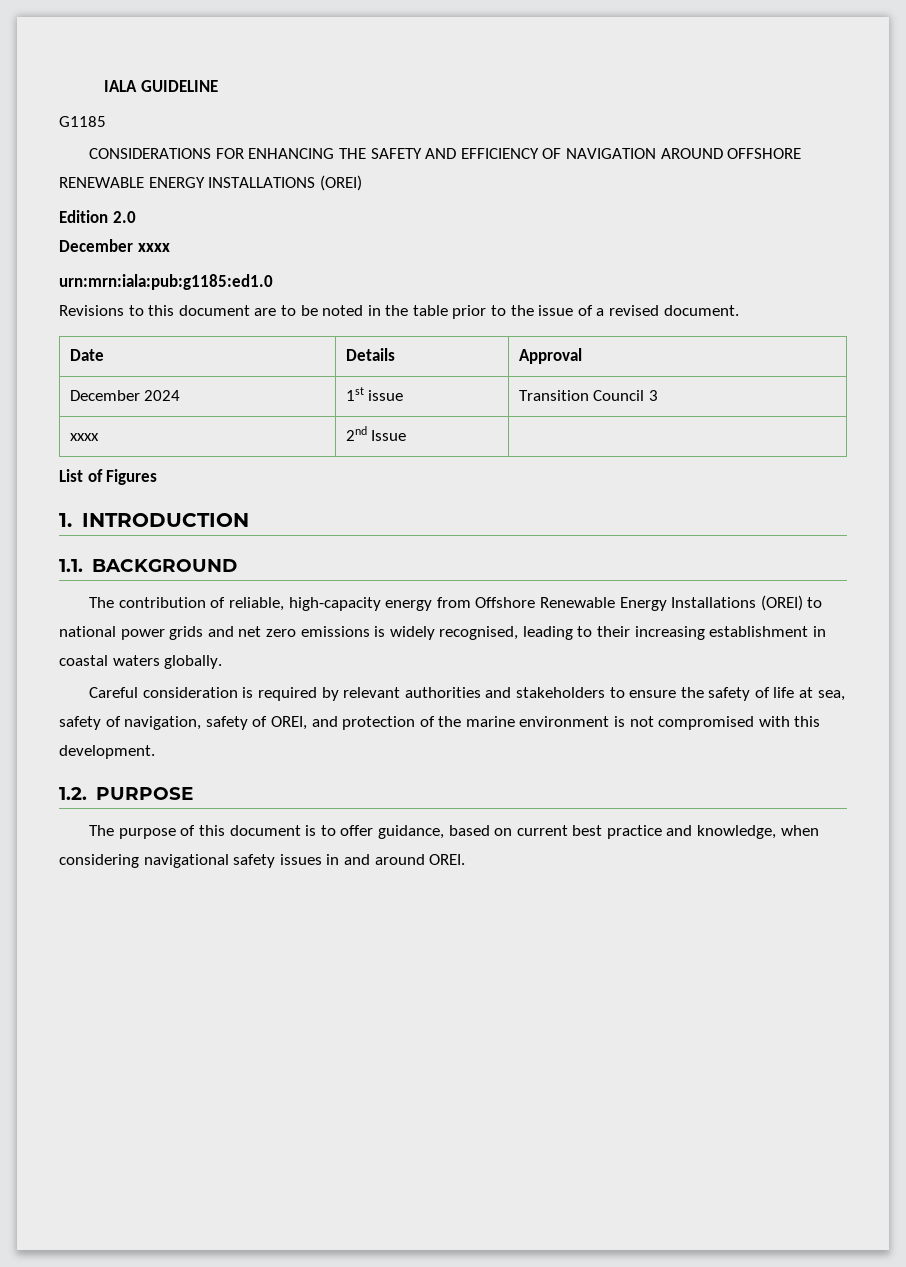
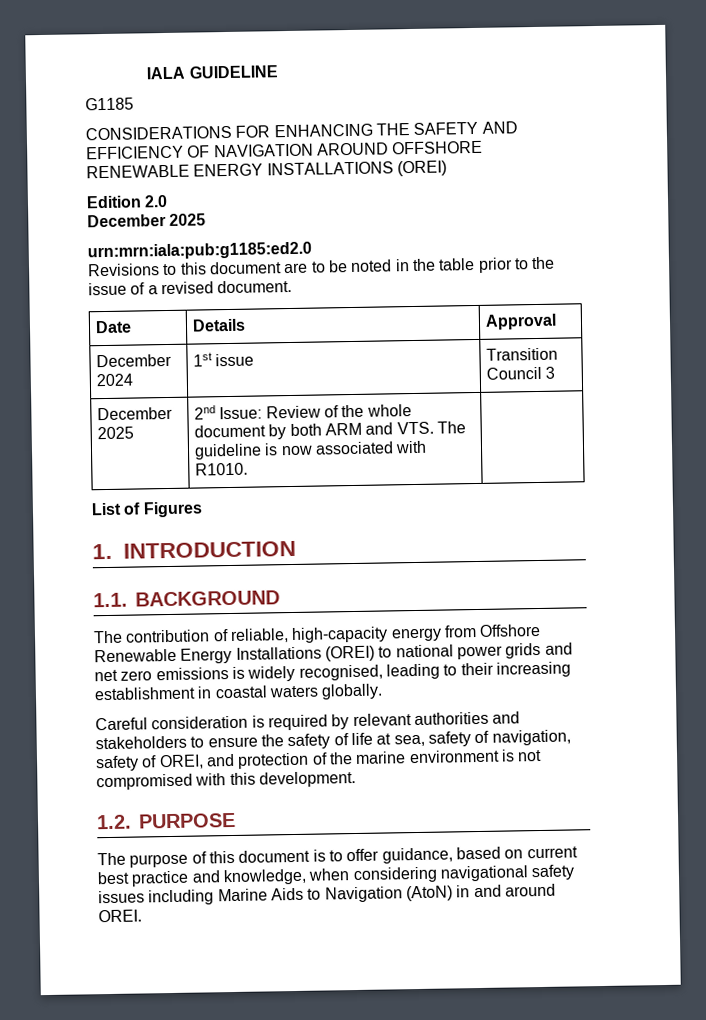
  Edition 2.0
- December xxxx
- urn:mrn:iala:pub:g1185:ed1.0
+ December 2025
+ urn:mrn:iala:pub:g1185:ed2.0
- xxxx | 2nd Issue |
+ December 2025 | 2nd Issue: Review of the whole document by both ARM and VTS. The guideline is now associated with R1010. |
- The purpose of this document is to offer guidance, based on current best practice and knowledge, when considering navigational safety issues in and around OREI.
+ The purpose of this document is to offer guidance, based on current best practice and knowledge, when considering navigational safety issues including Marine Aids to Navigation (AtoN) in and around OREI.

